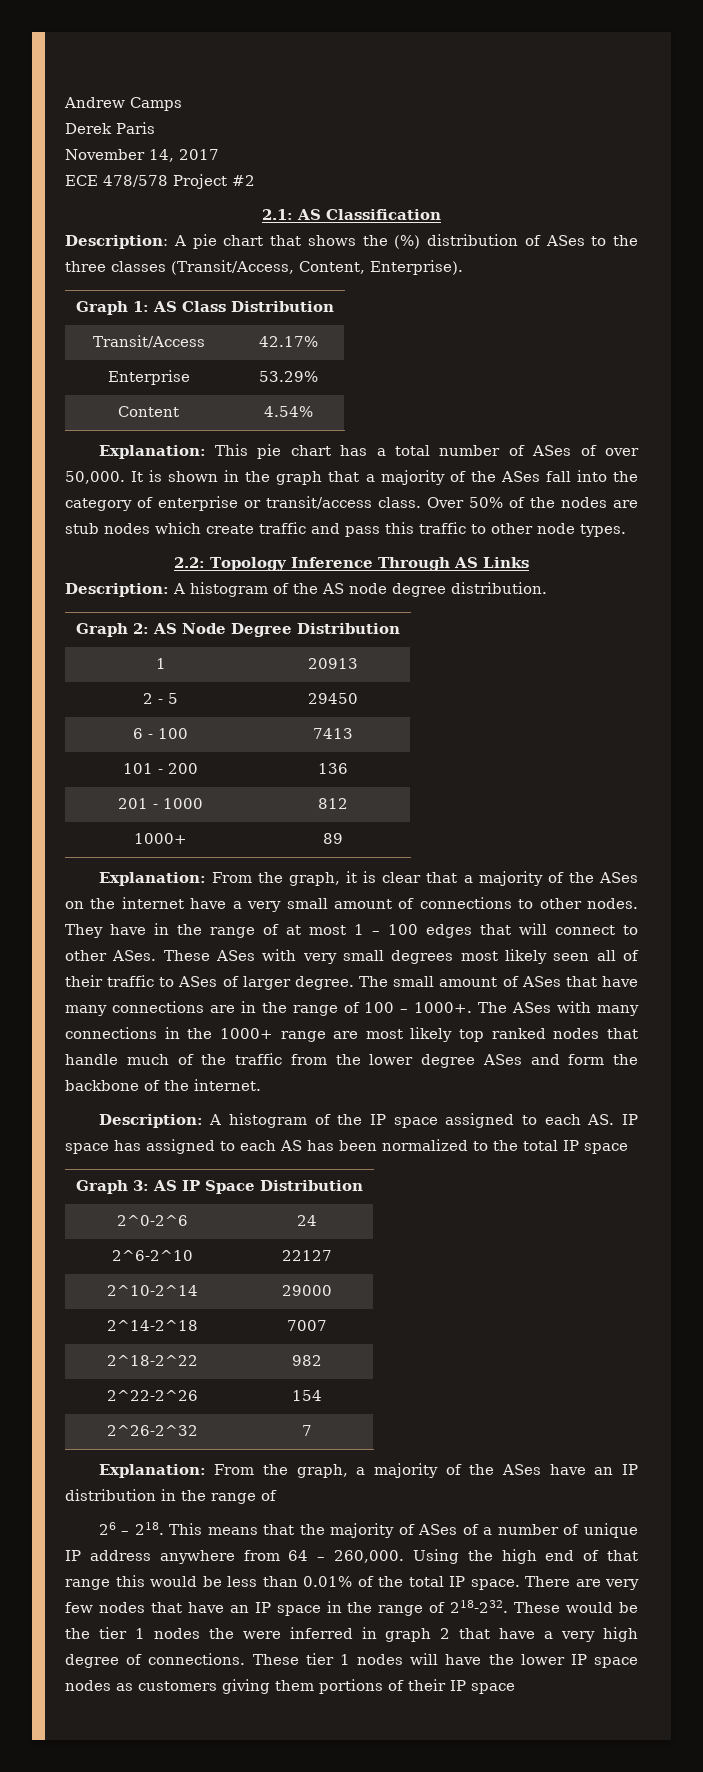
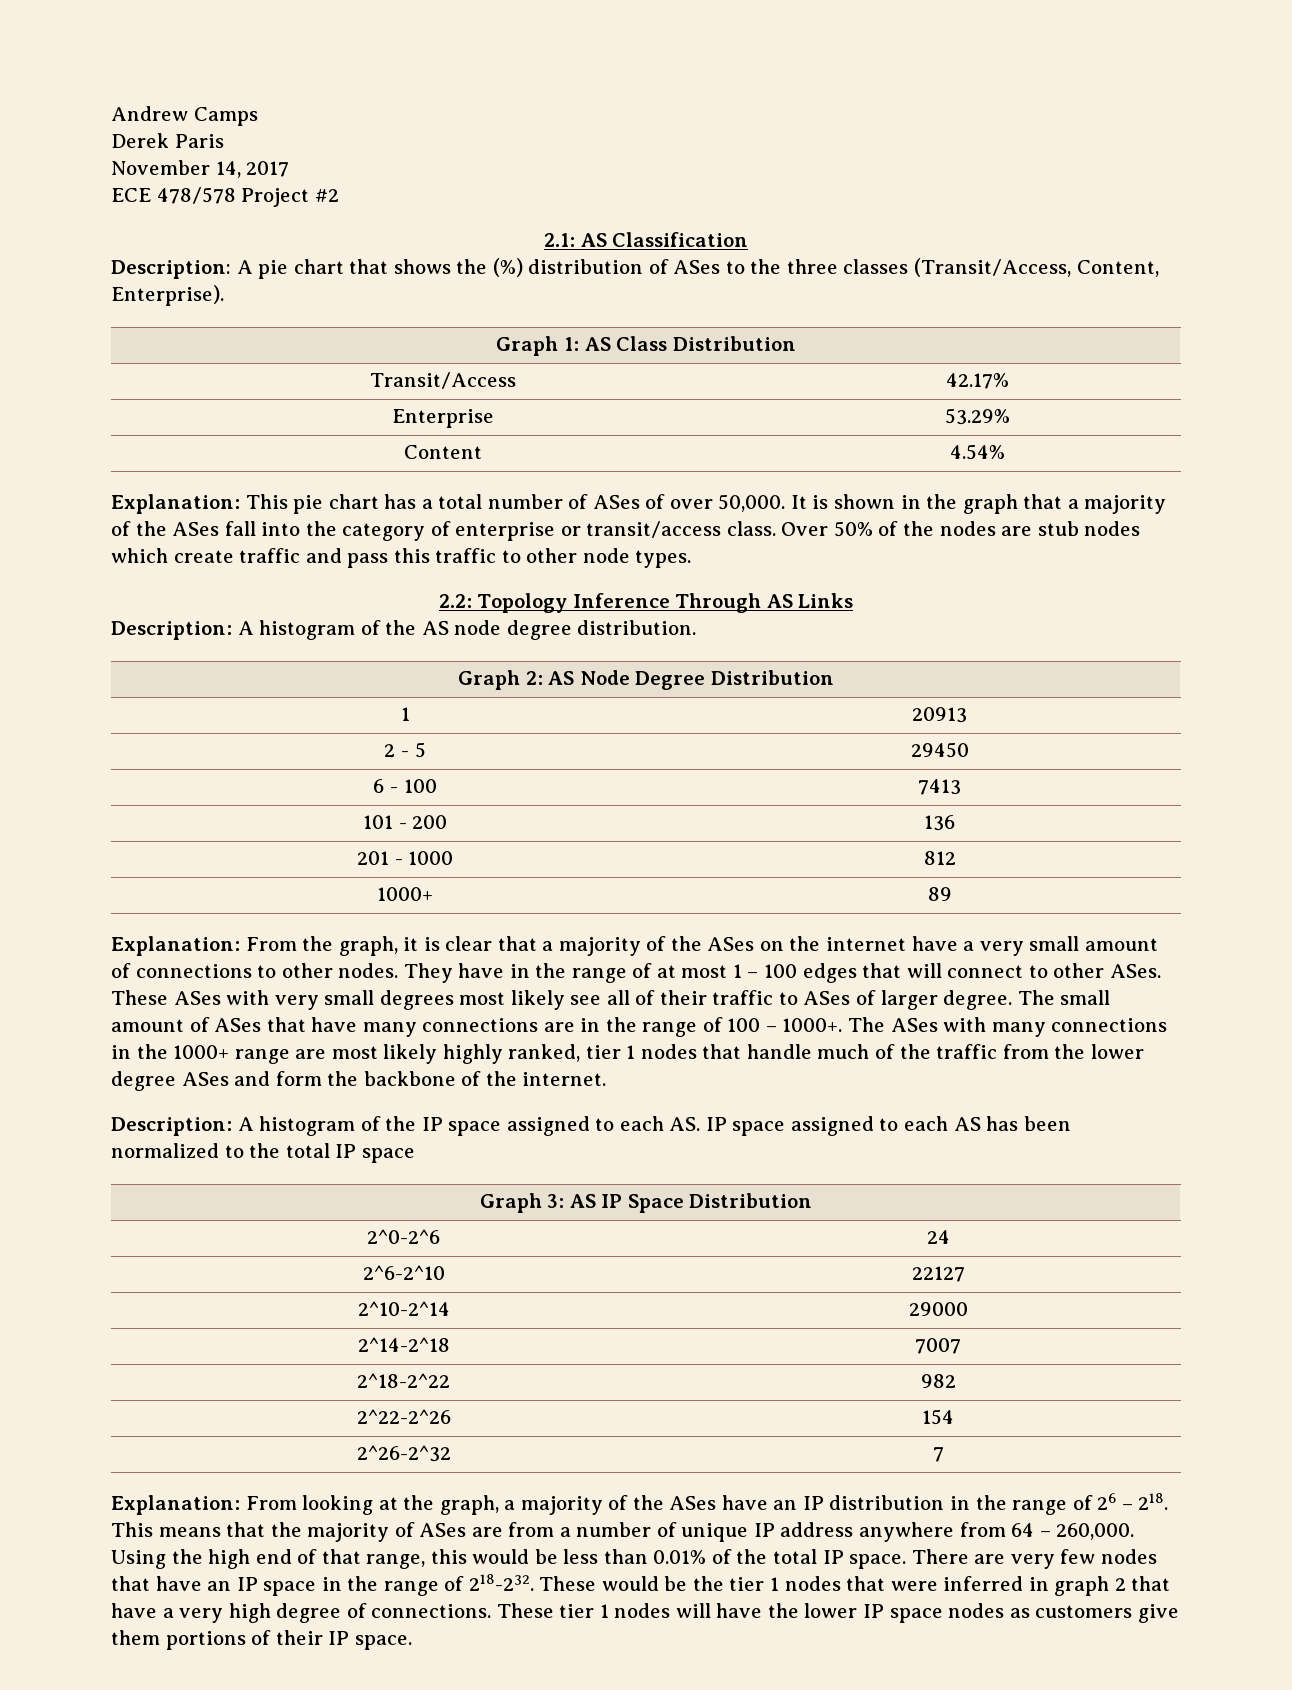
- These ASes with very small degrees most likely seen all of their traffic to ASes of larger degree.
+ These ASes with very small degrees most likely see all of their traffic to ASes of larger degree.
- The ASes with many connections in the 1000+ range are most likely top ranked nodes that handle much of the traffic from the lower degree ASes and form the backbone of the internet.
+ The ASes with many connections in the 1000+ range are most likely highly ranked, tier 1 nodes that handle much of the traffic from the lower degree ASes and form the backbone of the internet.
- Description: A histogram of the IP space assigned to each AS. IP space has assigned to each AS has been normalized to the total IP space
+ Description: A histogram of the IP space assigned to each AS. IP space assigned to each AS has been normalized to the total IP space
- Explanation: From the graph, a majority of the ASes have an IP distribution in the range of
- 26 – 218. This means that the majority of ASes of a number of unique IP address anywhere from 64 – 260,000.
+ Explanation: From looking at the graph, a majority of the ASes have an IP distribution in the range of 26 – 218. This means that the majority of ASes are from a number of unique IP address anywhere from 64 – 260,000.
- Using the high end of that range this would be less than 0.01% of the total IP space.
+ Using the high end of that range, this would be less than 0.01% of the total IP space.
- These would be the tier 1 nodes the were inferred in graph 2 that have a very high degree of connections.
+ These would be the tier 1 nodes that were inferred in graph 2 that have a very high degree of connections.
- These tier 1 nodes will have the lower IP space nodes as customers giving them portions of their IP space
+ These tier 1 nodes will have the lower IP space nodes as customers give them portions of their IP space.

